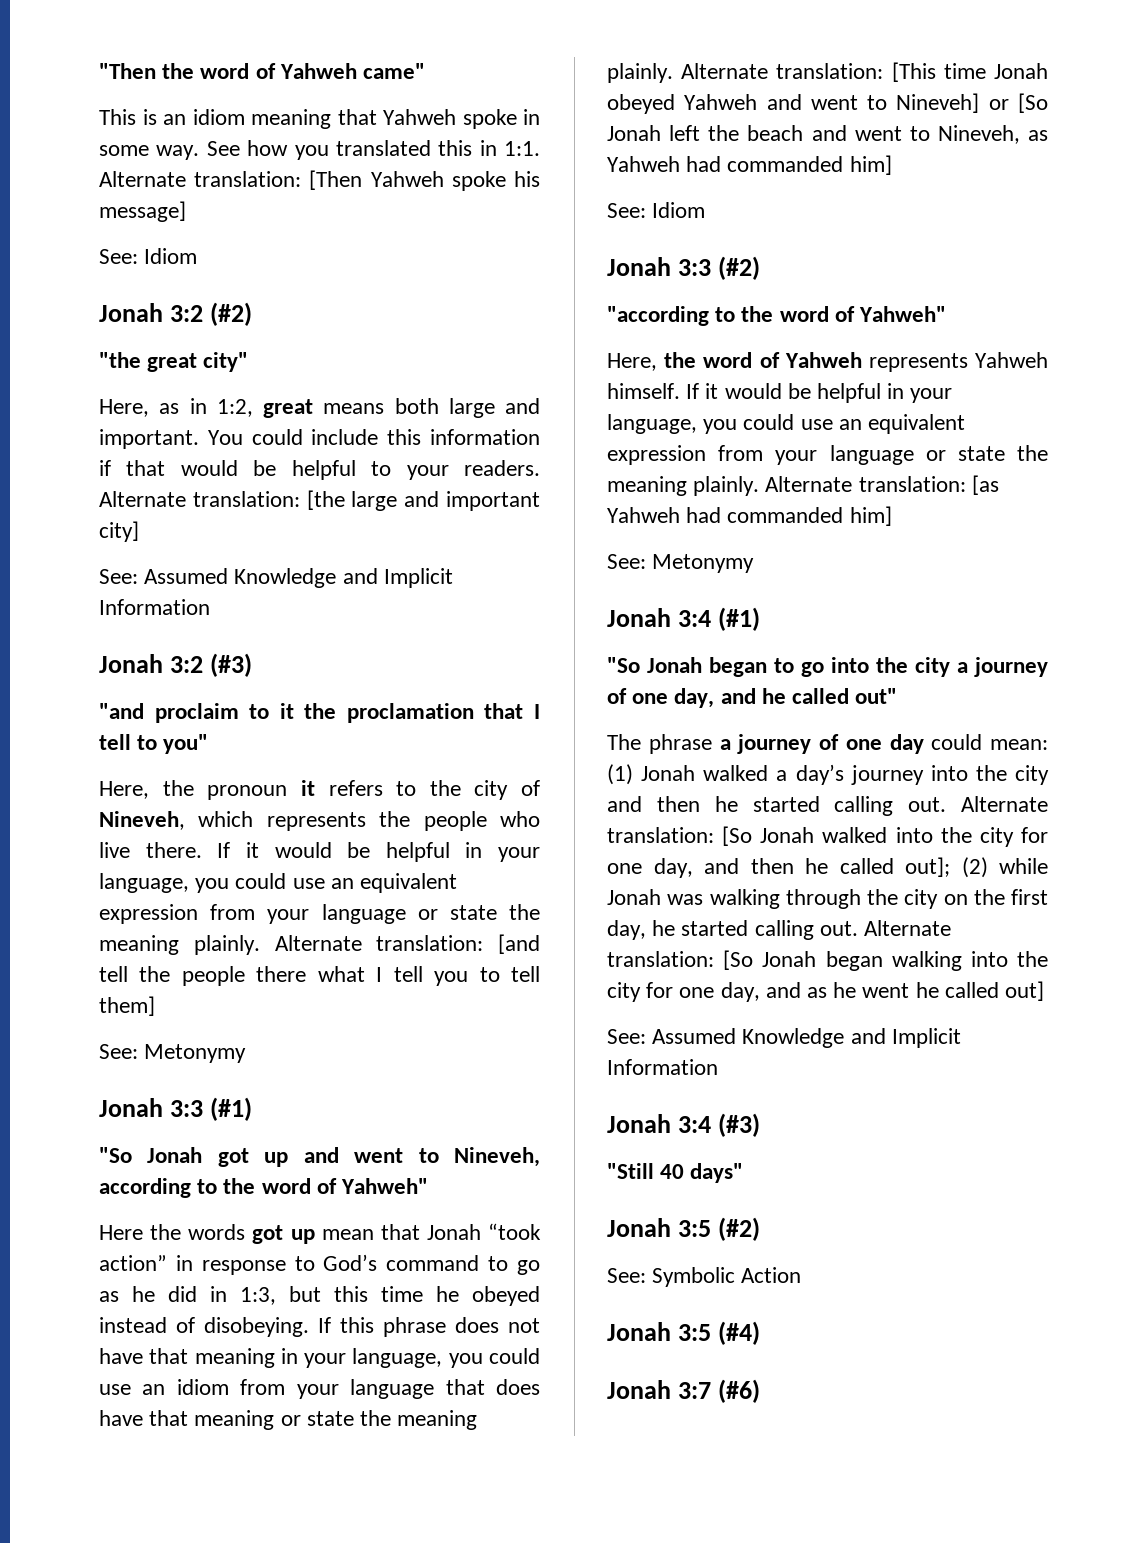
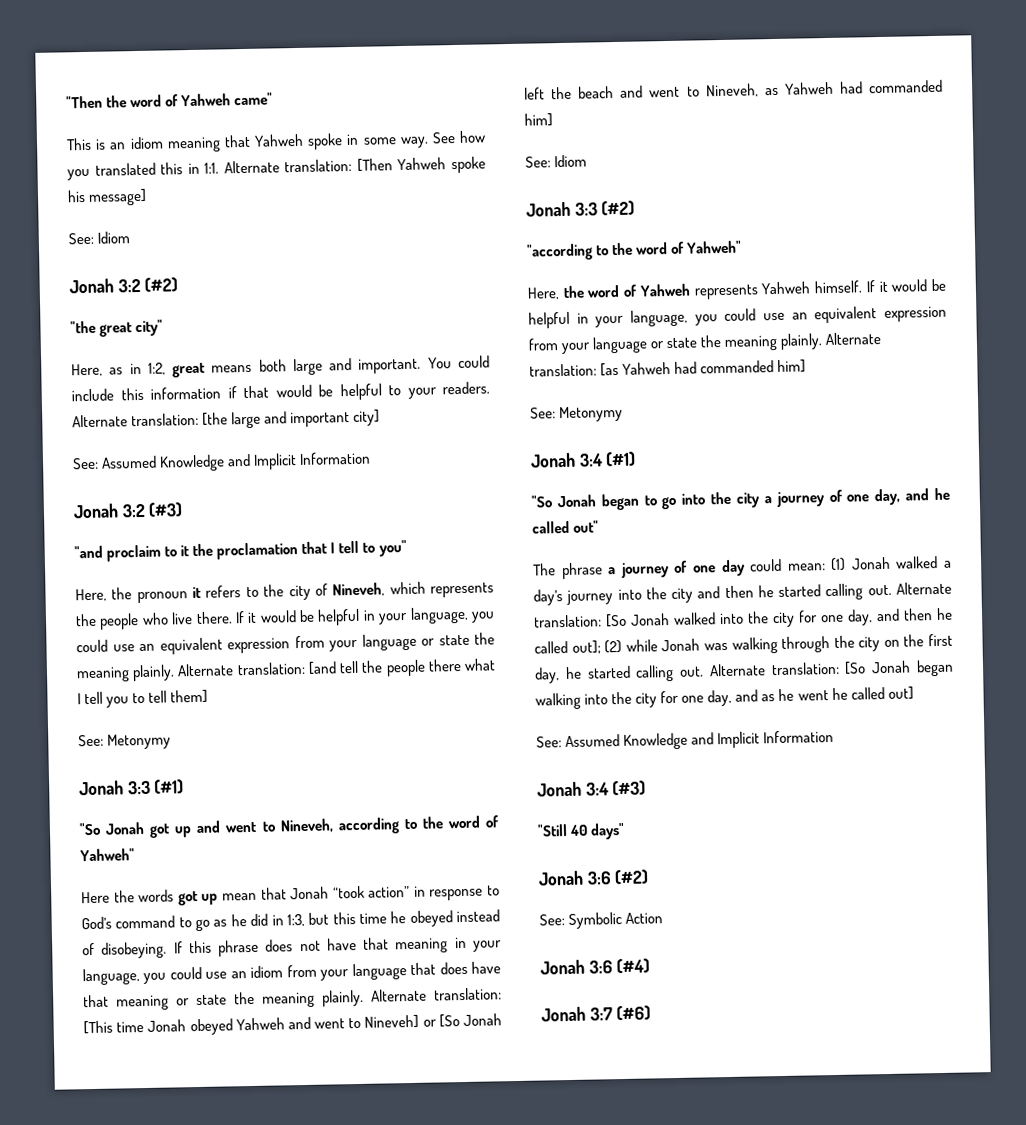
- Jonah 3:5 (#2)
+ Jonah 3:6 (#2)
- Jonah 3:5 (#4)
+ Jonah 3:6 (#4)

